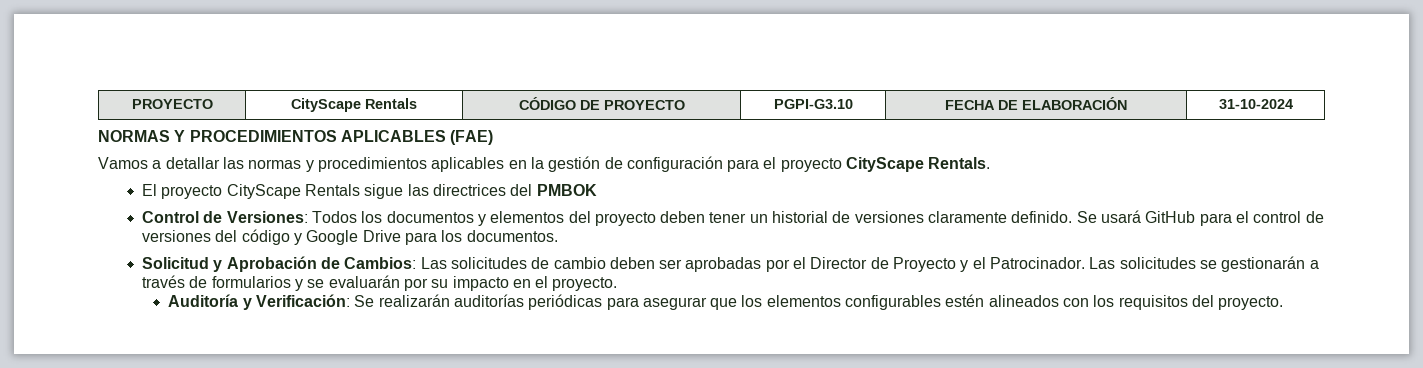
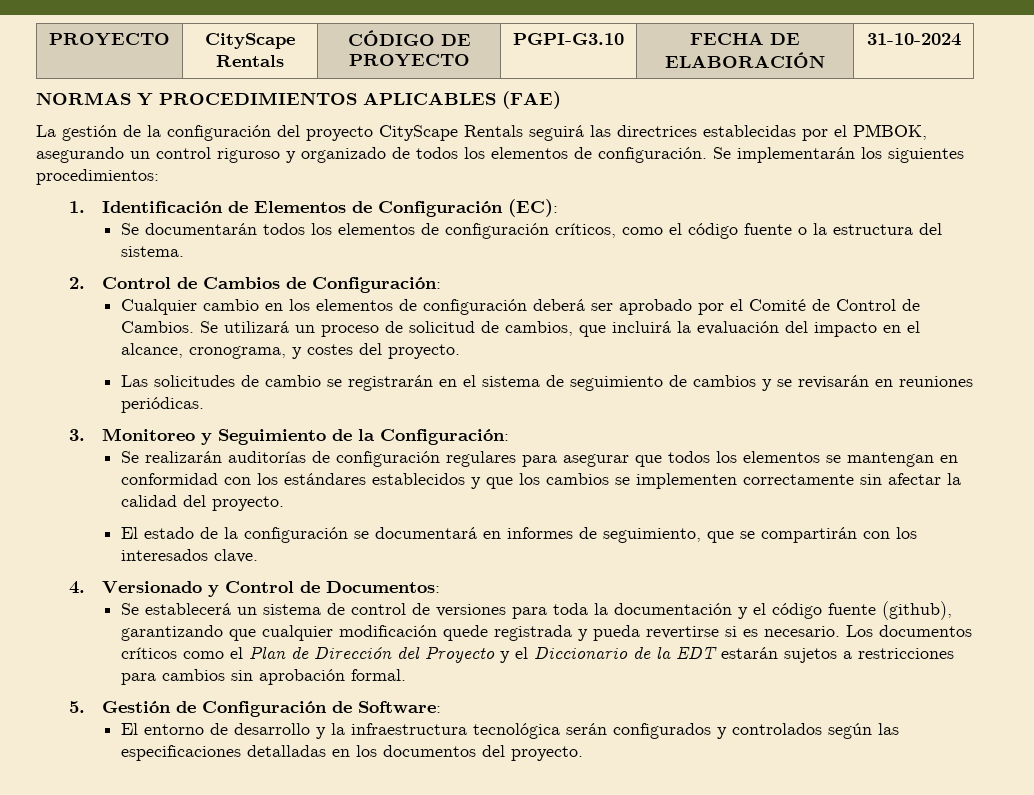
- Vamos a detallar las normas y procedimientos aplicables en la gestión de configuración para el proyecto CityScape Rentals.
- El proyecto CityScape Rentals sigue las directrices del PMBOK
- Control de Versiones: Todos los documentos y elementos del proyecto deben tener un historial de versiones claramente definido. Se usará GitHub para el control de versiones del código y Google Drive para los documentos.
- Solicitud y Aprobación de Cambios: Las solicitudes de cambio deben ser aprobadas por el Director de Proyecto y el Patrocinador. Las solicitudes se gestionarán a través de formularios y se evaluarán por su impacto en el proyecto.
- Auditoría y Verificación: Se realizarán auditorías periódicas para asegurar que los elementos configurables estén alineados con los requisitos del proyecto.
+ La gestión de la configuración del proyecto CityScape Rentals seguirá las directrices establecidas por el PMBOK, asegurando un control riguroso y organizado de todos los elementos de configuración. Se implementarán los siguientes procedimientos:
+ 1. Identificación de Elementos de Configuración (EC):
+ Se documentarán todos los elementos de configuración críticos, como el código fuente o la estructura del sistema.
+ 2. Control de Cambios de Configuración:
+ Cualquier cambio en los elementos de configuración deberá ser aprobado por el Comité de Control de Cambios. Se utilizará un proceso de solicitud de cambios, que incluirá la evaluación del impacto en el alcance, cronograma, y costes del proyecto.
+ Las solicitudes de cambio se registrarán en el sistema de seguimiento de cambios y se revisarán en reuniones periódicas.
+ 3. Monitoreo y Seguimiento de la Configuración:
+ Se realizarán auditorías de configuración regulares para asegurar que todos los elementos se mantengan en conformidad con los estándares establecidos y que los cambios se implementen correctamente sin afectar la calidad del proyecto.
+ El estado de la configuración se documentará en informes de seguimiento, que se compartirán con los interesados clave.
+ 4. Versionado y Control de Documentos:
+ Se establecerá un sistema de control de versiones para toda la documentación y el código fuente (github), garantizando que cualquier modificación quede registrada y pueda revertirse si es necesario. Los documentos críticos como el Plan de Dirección del Proyecto y el Diccionario de la EDT estarán sujetos a restricciones para cambios sin aprobación formal.
+ 5. Gestión de Configuración de Software:
+ El entorno de desarrollo y la infraestructura tecnológica serán configurados y controlados según las especificaciones detalladas en los documentos del proyecto.

